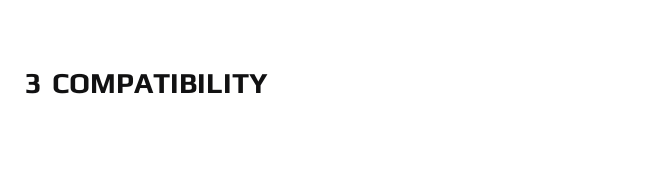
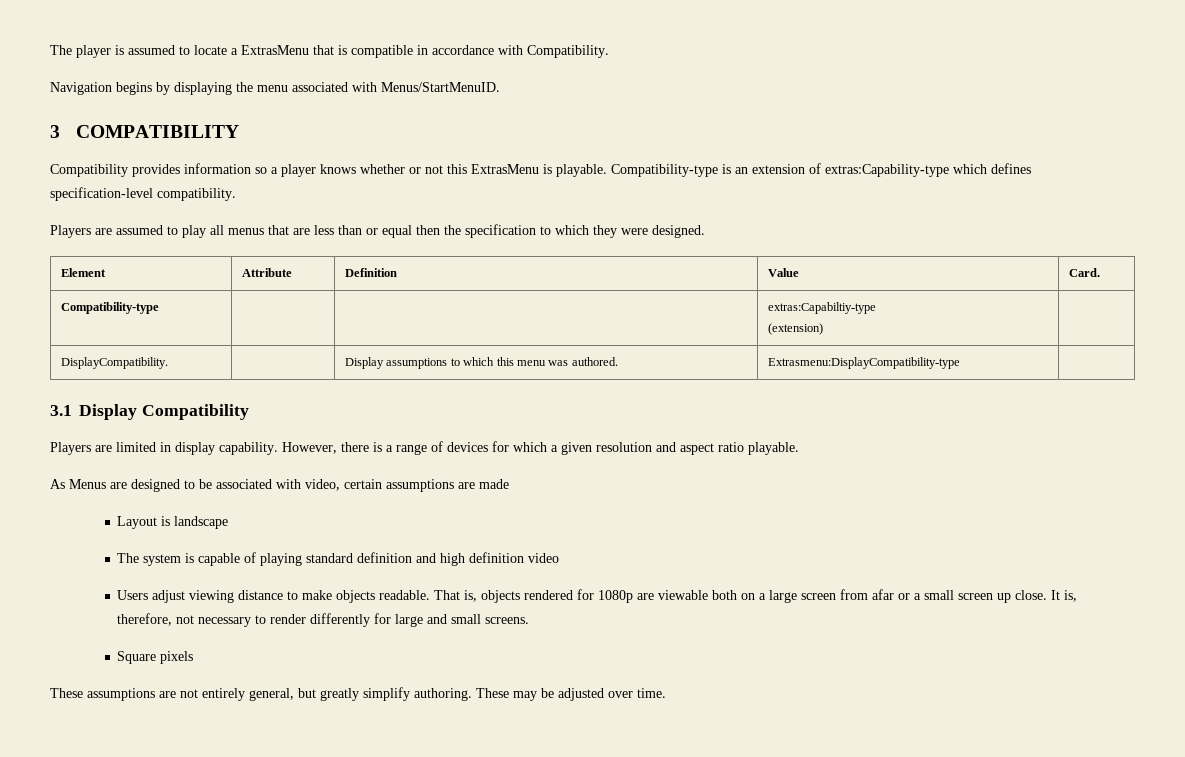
+ The player is assumed to locate a ExtrasMenu that is compatible in accordance with Compatibility.
+ Navigation begins by displaying the menu associated with Menus/StartMenuID.
  3 COMPATIBILITY
+ Compatibility provides information so a player knows whether or not this ExtrasMenu is playable. Compatibility-type is an extension of extras:Capability-type which defines specification-level compatibility.
+ Players are assumed to play all menus that are less than or equal then the specification to which they were designed.
+ Element | Attribute | Definition | Value | Card.
+ Compatibility-type | | | extras:Capabiltiy-type
+ (extension) |
+ DisplayCompatibility. | | Display assumptions to which this menu was authored. | Extrasmenu:DisplayCompatibility-type |
+ 3.1 Display Compatibility
+ Players are limited in display capability. However, there is a range of devices for which a given resolution and aspect ratio playable.
+ As Menus are designed to be associated with video, certain assumptions are made
+ Layout is landscape
+ The system is capable of playing standard definition and high definition video
+ Users adjust viewing distance to make objects readable. That is, objects rendered for 1080p are viewable both on a large screen from afar or a small screen up close. It is, therefore, not necessary to render differently for large and small screens.
+ Square pixels
+ These assumptions are not entirely general, but greatly simplify authoring. These may be adjusted over time.

